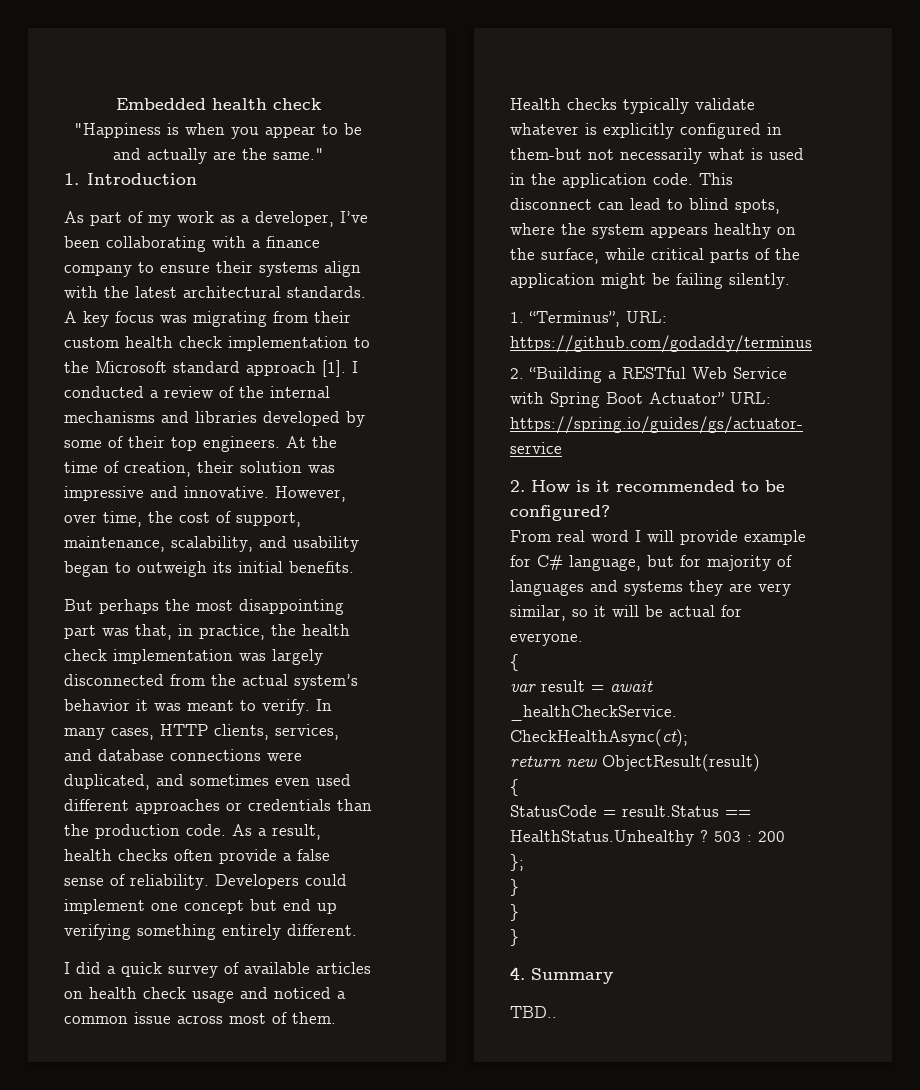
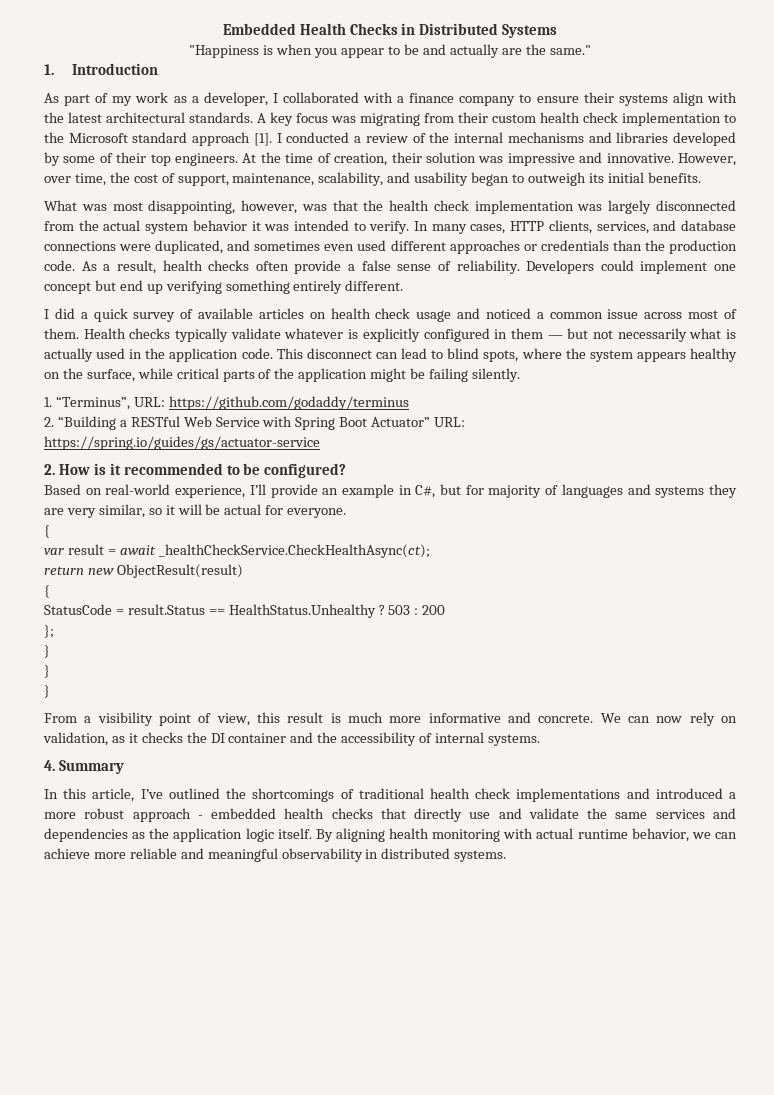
- Embedded health check
+ Embedded Health Checks in Distributed Systems
- As part of my work as a developer, I’ve been collaborating with a finance company to ensure their systems align with the latest architectural standards.
+ As part of my work as a developer, I collaborated with a finance company to ensure their systems align with the latest architectural standards.
- But perhaps the most disappointing part was that, in practice, the health check implementation was largely disconnected from the actual system’s behavior it was meant to verify.
+ What was most disappointing, however, was that the health check implementation was largely disconnected from the actual system behavior it was intended to verify.
- Health checks typically validate whatever is explicitly configured in them-but not necessarily what is used in the application code.
+ Health checks typically validate whatever is explicitly configured in them — but not necessarily what is actually used in the application code.
- From real word I will provide example for C# language, but for majority of languages and systems they are very similar, so it will be actual for everyone.
+ Based on real-world experience, I’ll provide an example in C#, but for majority of languages and systems they are very similar, so it will be actual for everyone.
+ From a visibility point of view, this result is much more informative and concrete. We can now rely on validation, as it checks the DI container and the accessibility of internal systems.
  4. Summary
- TBD..
+ In this article, I’ve outlined the shortcomings of traditional health check implementations and introduced a more robust approach - embedded health checks that directly use and validate the same services and dependencies as the application logic itself. By aligning health monitoring with actual runtime behavior, we can achieve more reliable and meaningful observability in distributed systems.

